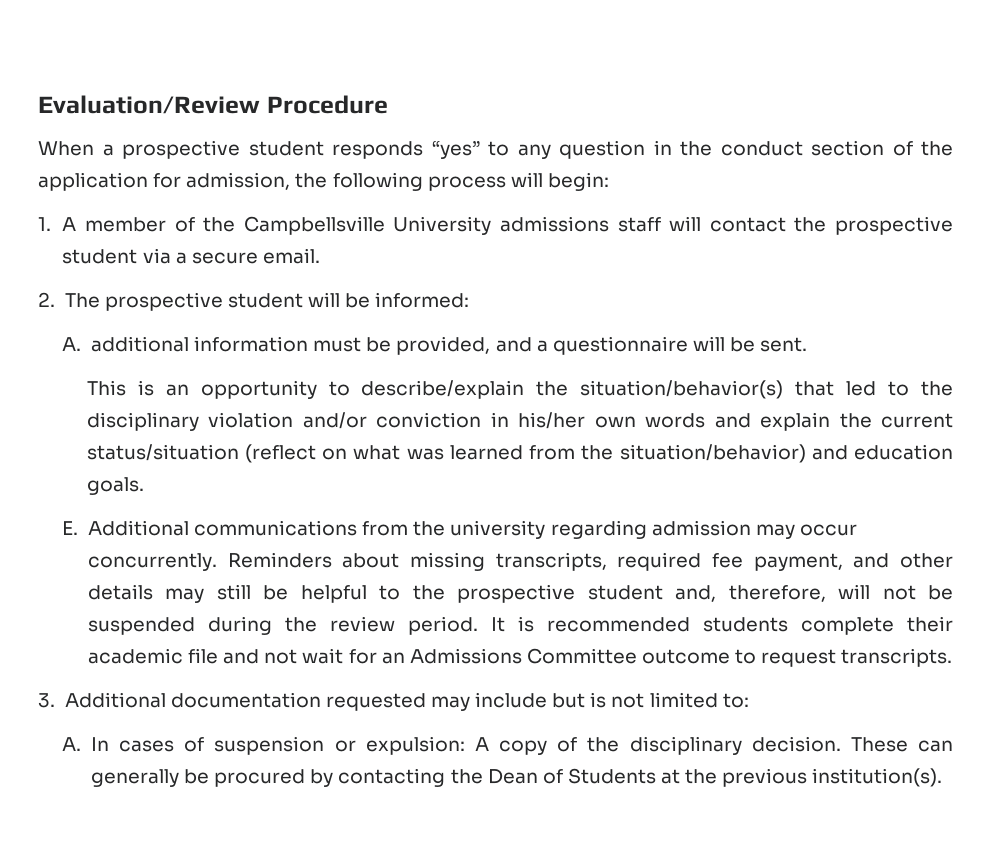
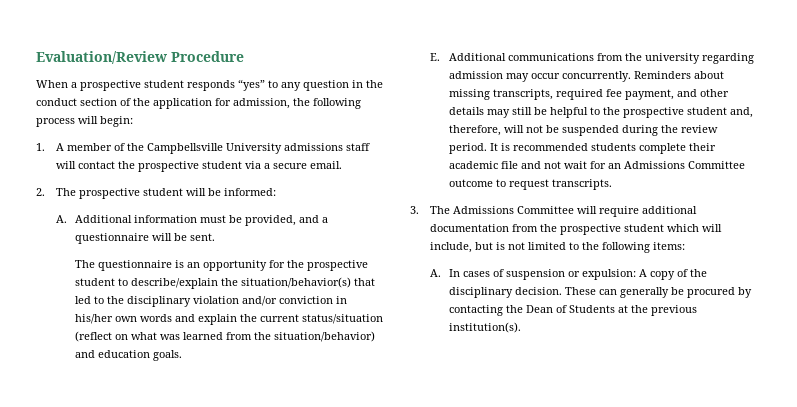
- A. additional information must be provided, and a questionnaire will be sent.
+ A. Additional information must be provided, and a questionnaire will be sent.
- This is an opportunity to describe/explain the situation/behavior(s) that led to the disciplinary violation and/or conviction in his/her own words and explain the current status/situation (reflect on what was learned from the situation/behavior) and education goals.
+ The questionnaire is an opportunity for the prospective student to describe/explain the situation/behavior(s) that led to the disciplinary violation and/or conviction in his/her own words and explain the current status/situation (reflect on what was learned from the situation/behavior) and education goals.
- 3. Additional documentation requested may include but is not limited to:
+ 3. The Admissions Committee will require additional documentation from the prospective student which will include, but is not limited to the following items:

